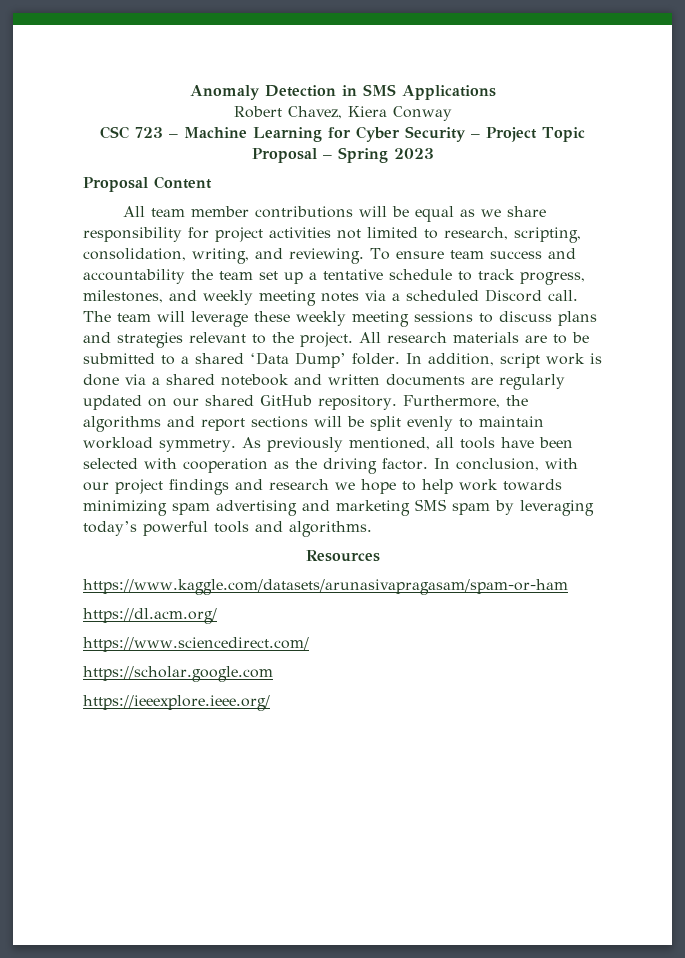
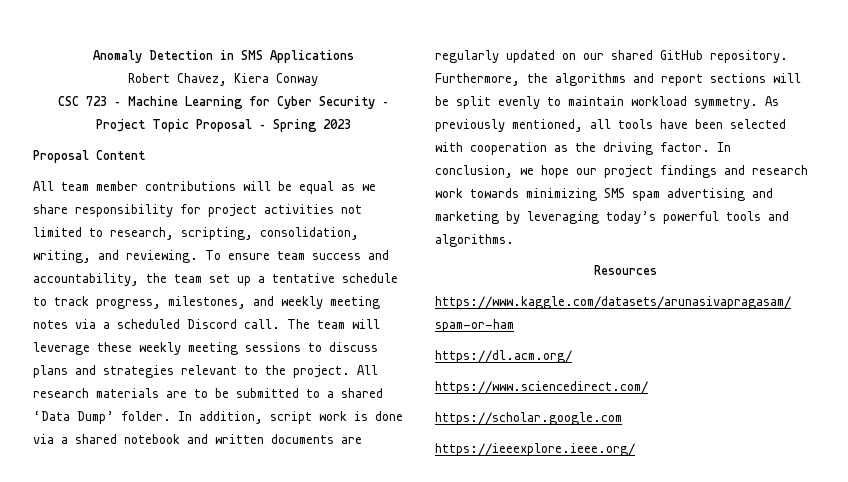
- To ensure team success and accountability the team set up a tentative schedule to track progress, milestones, and weekly meeting notes via a scheduled Discord call.
+ To ensure team success and accountability, the team set up a tentative schedule to track progress, milestones, and weekly meeting notes via a scheduled Discord call.
- In conclusion, with our project findings and research we hope to help work towards minimizing spam advertising and marketing SMS spam by leveraging today’s powerful tools and algorithms.
+ In conclusion, we hope our project findings and research work towards minimizing SMS spam advertising and marketing by leveraging today’s powerful tools and algorithms.

